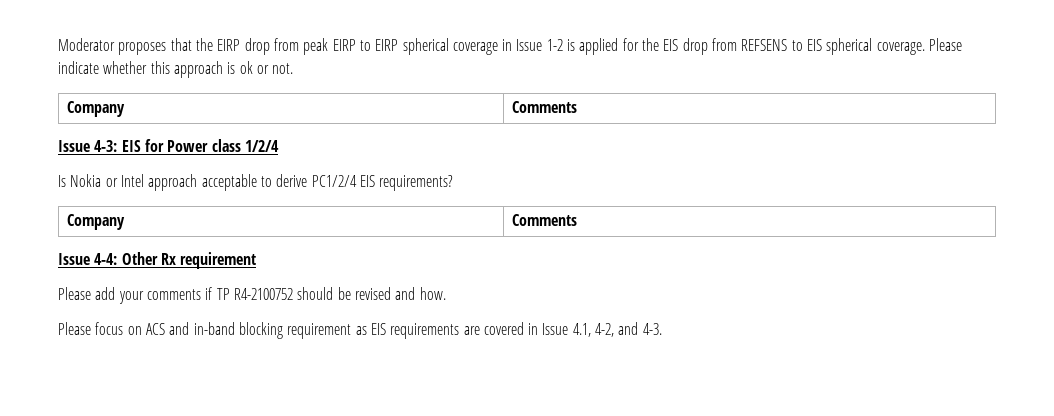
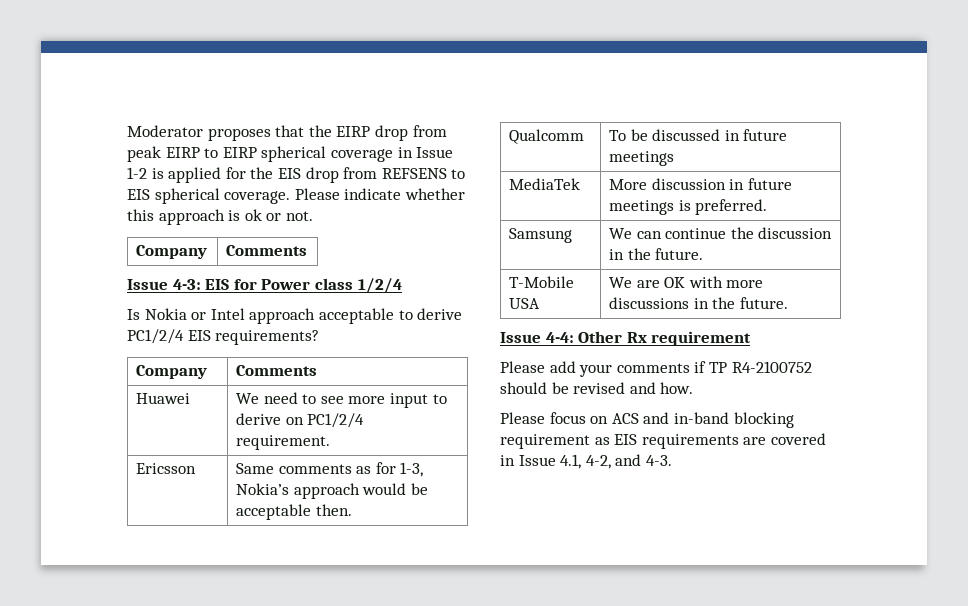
+ Huawei | We need to see more input to derive on PC1/2/4 requirement.
+ Ericsson | Same comments as for 1-3, Nokia’s approach would be acceptable then.
+ Qualcomm | To be discussed in future meetings
+ MediaTek | More discussion in future meetings is preferred.
+ Samsung | We can continue the discussion in the future.
+ T-Mobile USA | We are OK with more discussions in the future.

